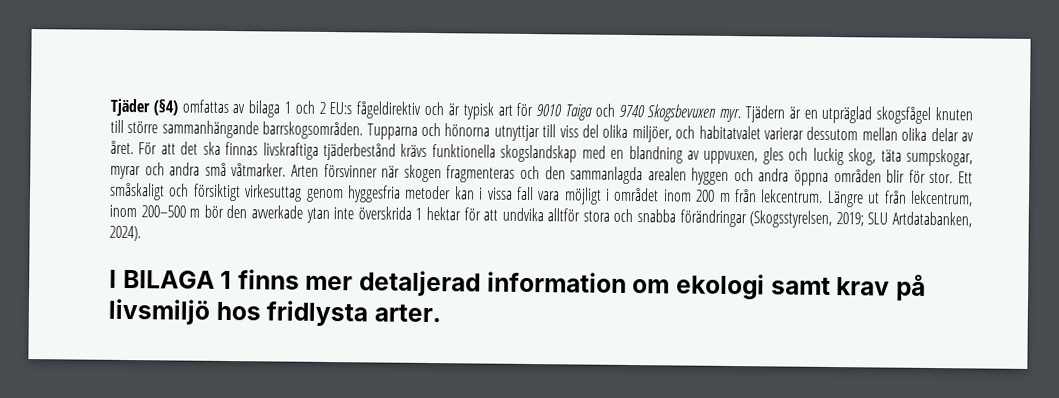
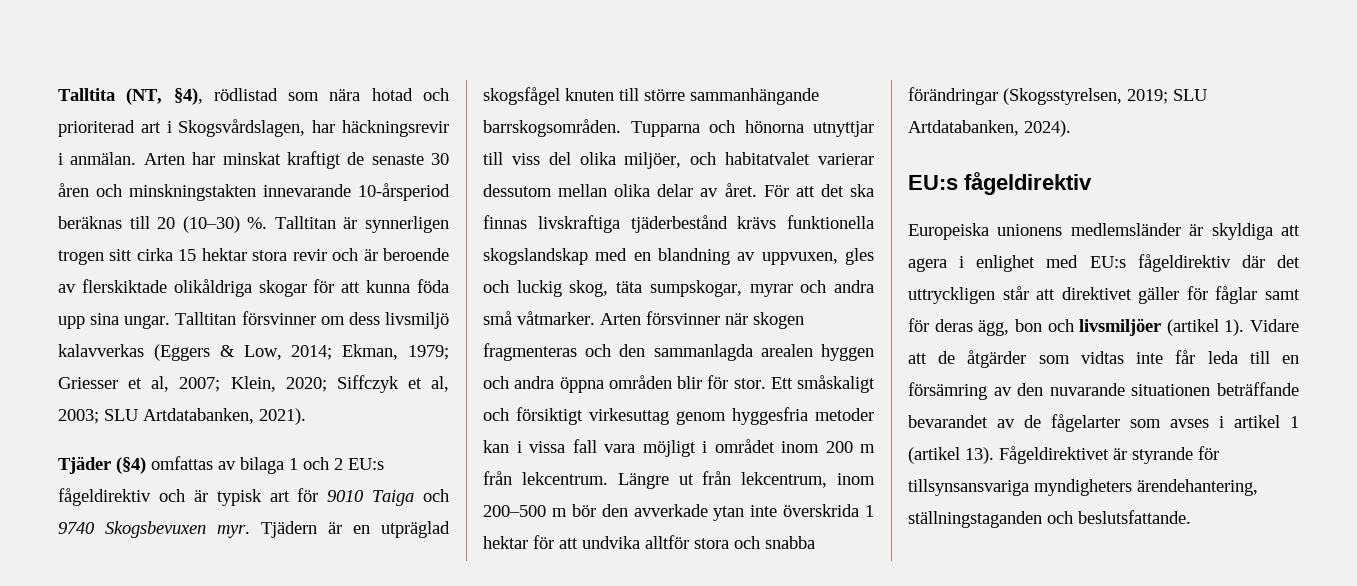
+ Talltita (NT, §4), rödlistad som nära hotad och prioriterad art i Skogsvårdslagen, har häckningsrevir i anmälan. Arten har minskat kraftigt de senaste 30 åren och minskningstakten innevarande 10-årsperiod beräknas till 20 (10–30) %. Talltitan är synnerligen trogen sitt cirka 15 hektar stora revir och är beroende av flerskiktade olikåldriga skogar för att kunna föda upp sina ungar. Talltitan försvinner om dess livsmiljö kalavverkas (Eggers & Low, 2014; Ekman, 1979; Griesser et al, 2007; Klein, 2020; Siffczyk et al, 2003; SLU Artdatabanken, 2021).
  Längre ut från lekcentrum, inom 200–500 m bör den avverkade ytan inte överskrida 1 hektar för att undvika alltför stora och snabba förändringar (Skogsstyrelsen, 2019; SLU Artdatabanken, 2024).
- I BILAGA 1 finns mer detaljerad information om ekologi samt krav på livsmiljö hos fridlysta arter.
+ EU:s fågeldirektiv
+ Europeiska unionens medlemsländer är skyldiga att agera i enlighet med EU:s fågeldirektiv där det uttryckligen står att direktivet gäller för fåglar samt för deras ägg, bon och livsmiljöer (artikel 1). Vidare att de åtgärder som vidtas inte får leda till en försämring av den nuvarande situationen beträffande bevarandet av de fågelarter som avses i artikel 1 (artikel 13). Fågeldirektivet är styrande för tillsynsansvariga myndigheters ärendehantering, ställningstaganden och beslutsfattande.

